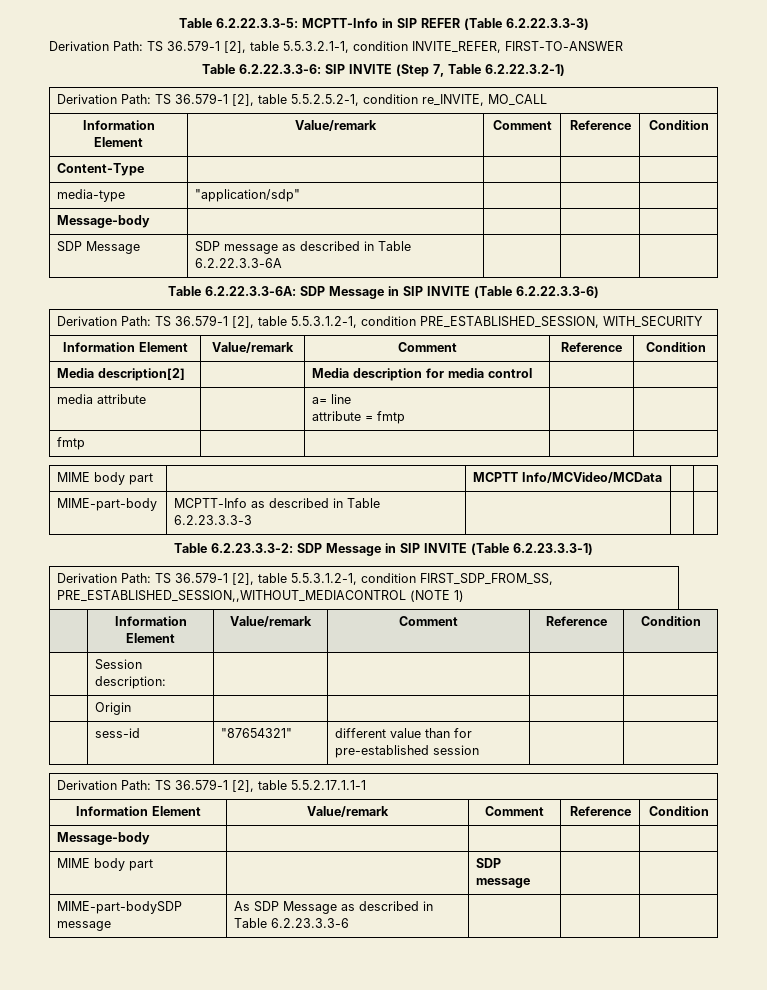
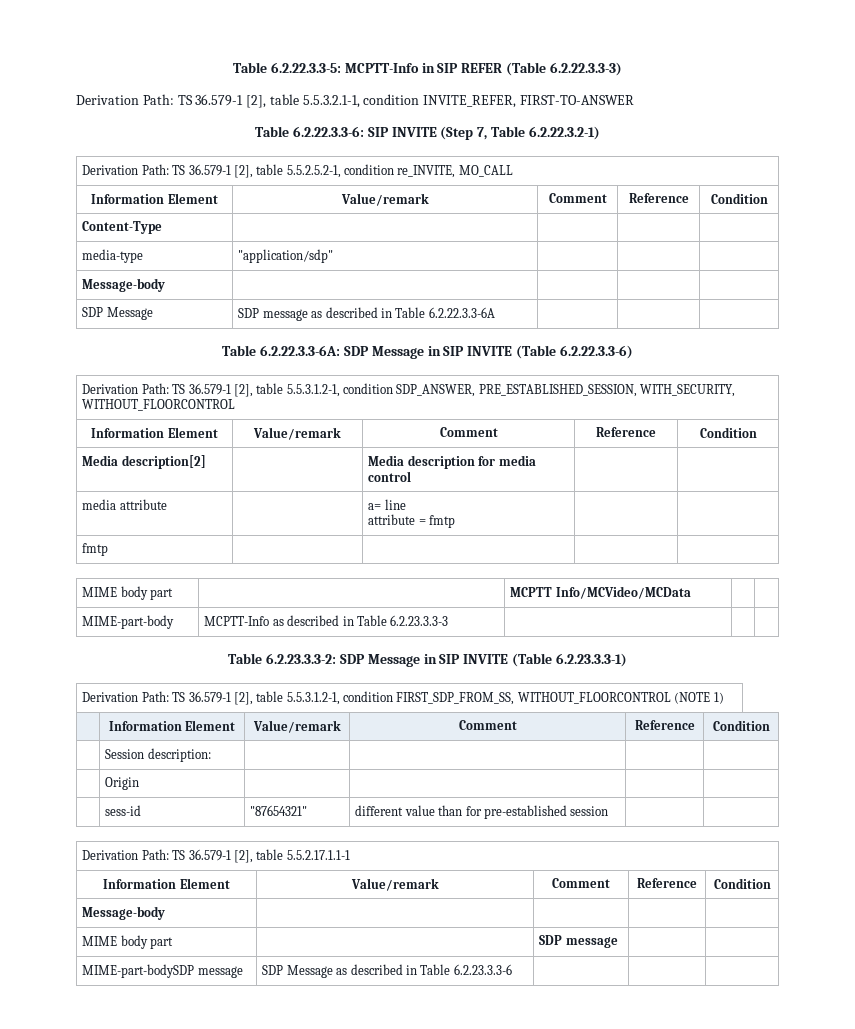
- Derivation Path: TS 36.579-1 [2], table 5.5.3.1.2-1, condition PRE_ESTABLISHED_SESSION, WITH_SECURITY
+ Derivation Path: TS 36.579-1 [2], table 5.5.3.1.2-1, condition SDP_ANSWER, PRE_ESTABLISHED_SESSION, WITH_SECURITY, WITHOUT_FLOORCONTROL
- Derivation Path: TS 36.579-1 [2], table 5.5.3.1.2-1, condition FIRST_SDP_FROM_SS, PRE_ESTABLISHED_SESSION,,WITHOUT_MEDIACONTROL (NOTE 1)
+ Derivation Path: TS 36.579-1 [2], table 5.5.3.1.2-1, condition FIRST_SDP_FROM_SS, WITHOUT_FLOORCONTROL (NOTE 1)
- MIME-part-bodySDP message | As SDP Message as described in Table 6.2.23.3.3-6 | | |
+ MIME-part-bodySDP message | SDP Message as described in Table 6.2.23.3.3-6 | | |

